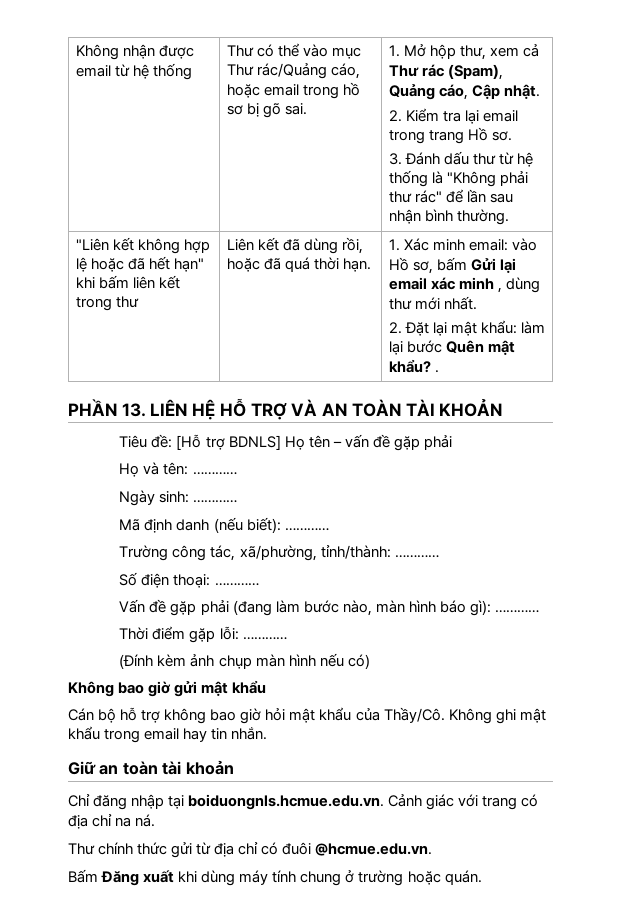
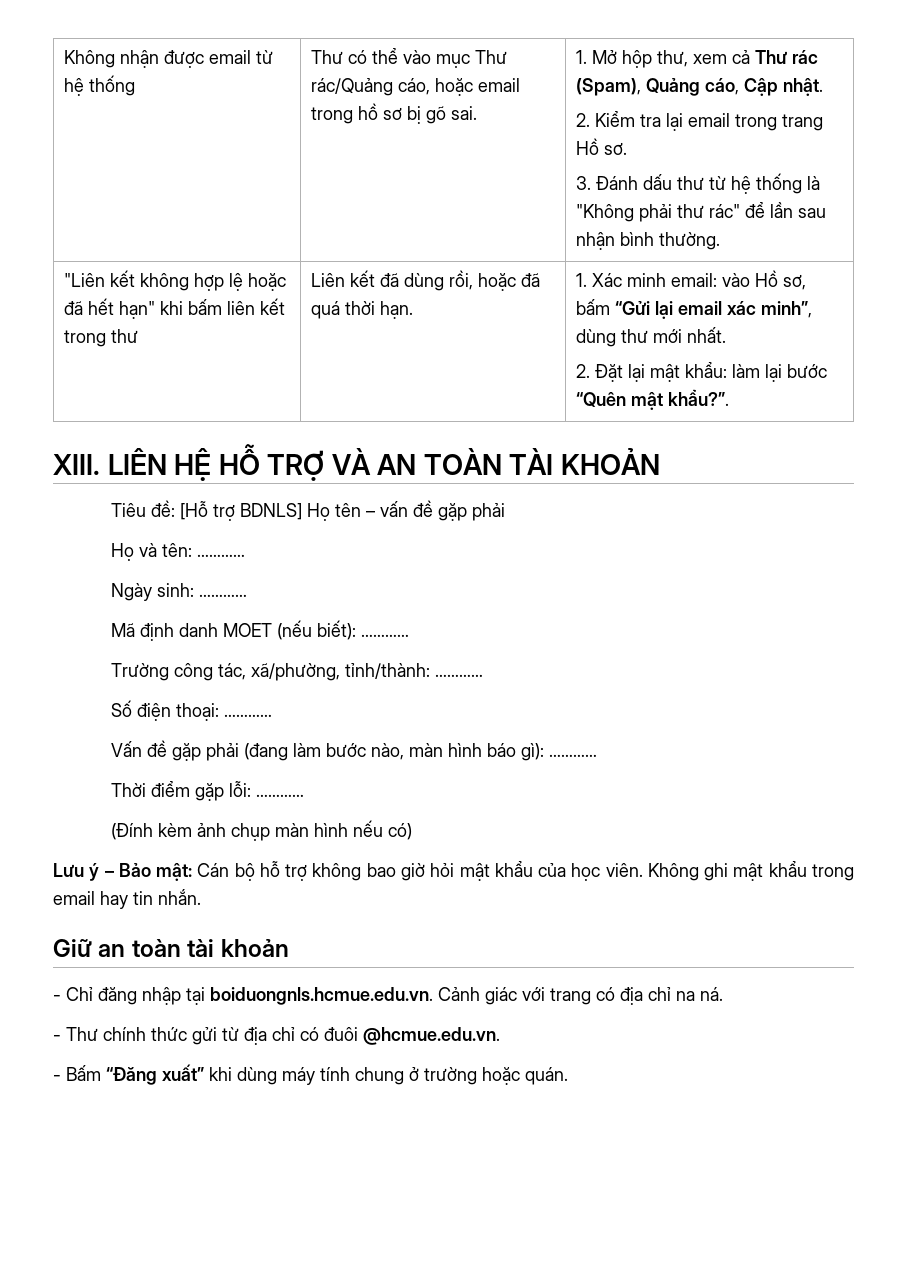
- 1. Xác minh email: vào Hồ sơ, bấm Gửi lại email xác minh , dùng thư mới nhất.
+ 1. Xác minh email: vào Hồ sơ, bấm “Gửi lại email xác minh”, dùng thư mới nhất.
- 2. Đặt lại mật khẩu: làm lại bước Quên mật khẩu? .
- PHẦN 13. LIÊN HỆ HỖ TRỢ VÀ AN TOÀN TÀI KHOẢN
+ 2. Đặt lại mật khẩu: làm lại bước “Quên mật khẩu?”.
+ XIII. LIÊN HỆ HỖ TRỢ VÀ AN TOÀN TÀI KHOẢN
- Mã định danh (nếu biết): …………
+ Mã định danh MOET (nếu biết): …………
- Không bao giờ gửi mật khẩu
- Cán bộ hỗ trợ không bao giờ hỏi mật khẩu của Thầy/Cô.
+ Lưu ý – Bảo mật: Cán bộ hỗ trợ không bao giờ hỏi mật khẩu của học viên.
- Chỉ đăng nhập tại boiduongnls.hcmue.edu.vn. Cảnh giác với trang có địa chỉ na ná.
+ - Chỉ đăng nhập tại boiduongnls.hcmue.edu.vn. Cảnh giác với trang có địa chỉ na ná.
- Thư chính thức gửi từ địa chỉ có đuôi @hcmue.edu.vn.
+ - Thư chính thức gửi từ địa chỉ có đuôi @hcmue.edu.vn.
- Bấm Đăng xuất khi dùng máy tính chung ở trường hoặc quán.
+ - Bấm “Đăng xuất” khi dùng máy tính chung ở trường hoặc quán.

